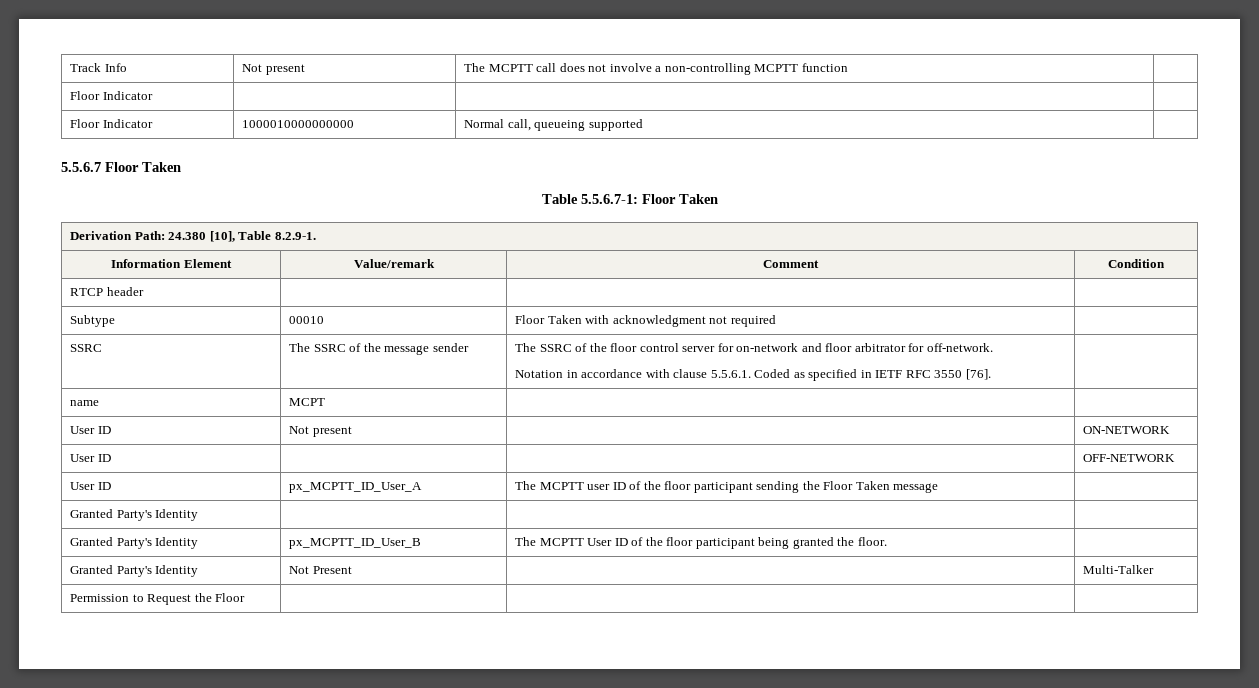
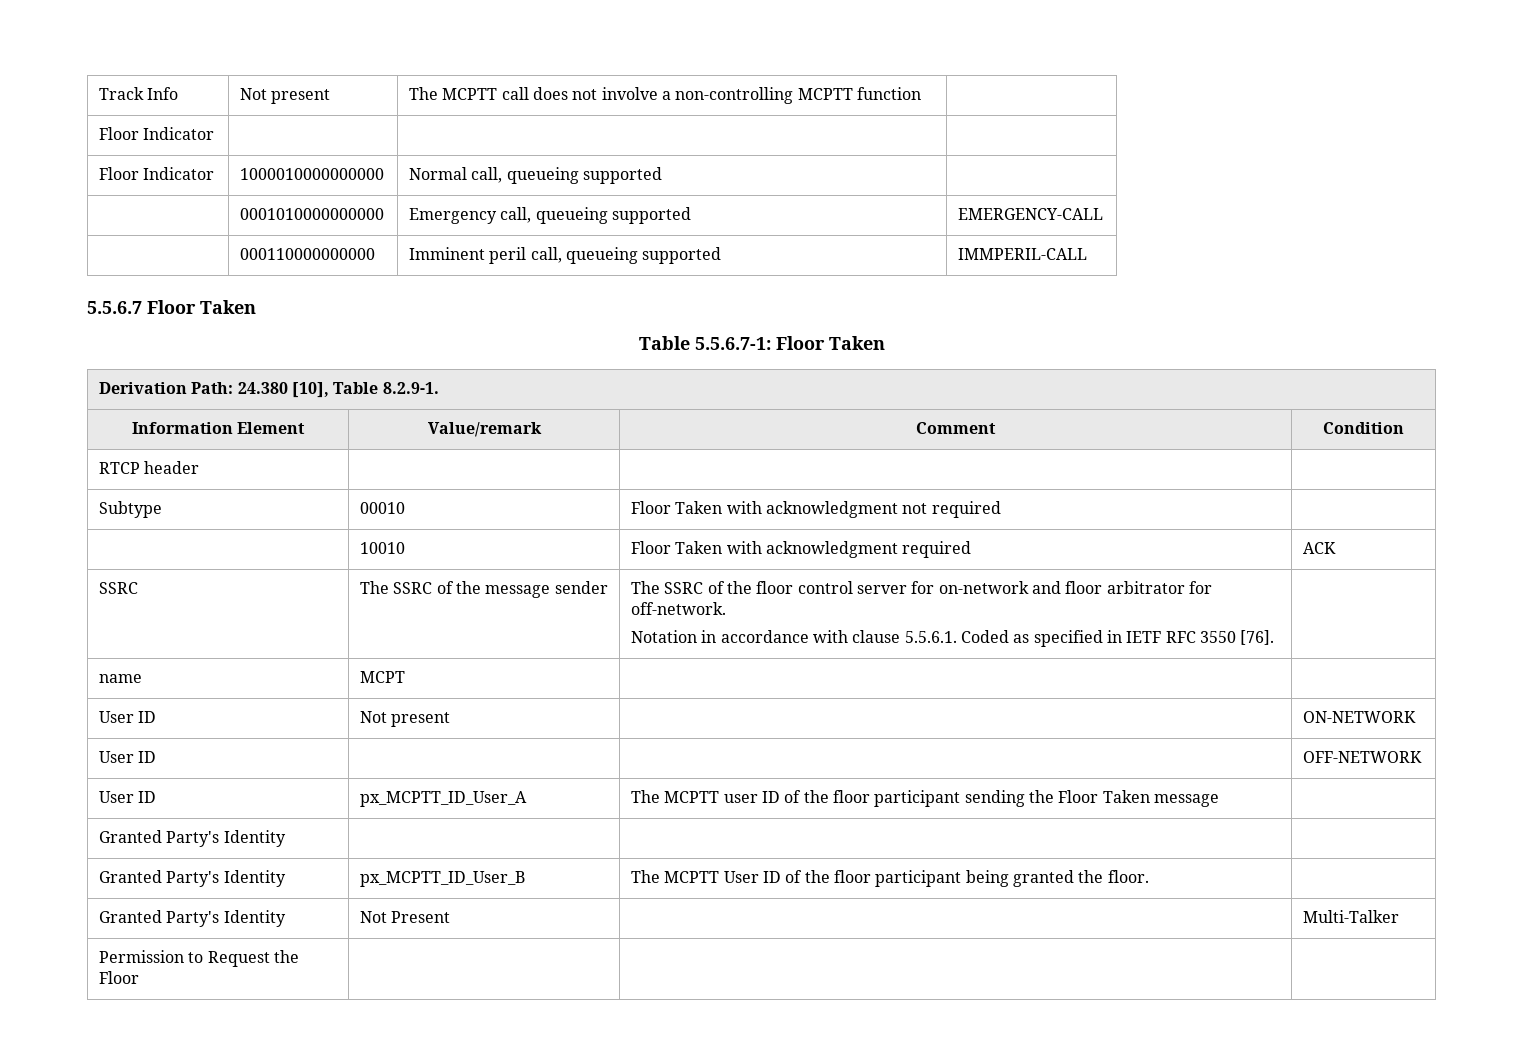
+ | 0001010000000000 | Emergency call, queueing supported | EMERGENCY-CALL
+ | 000110000000000 | Imminent peril call, queueing supported | IMMPERIL-CALL
+ | 10010 | Floor Taken with acknowledgment required | ACK

